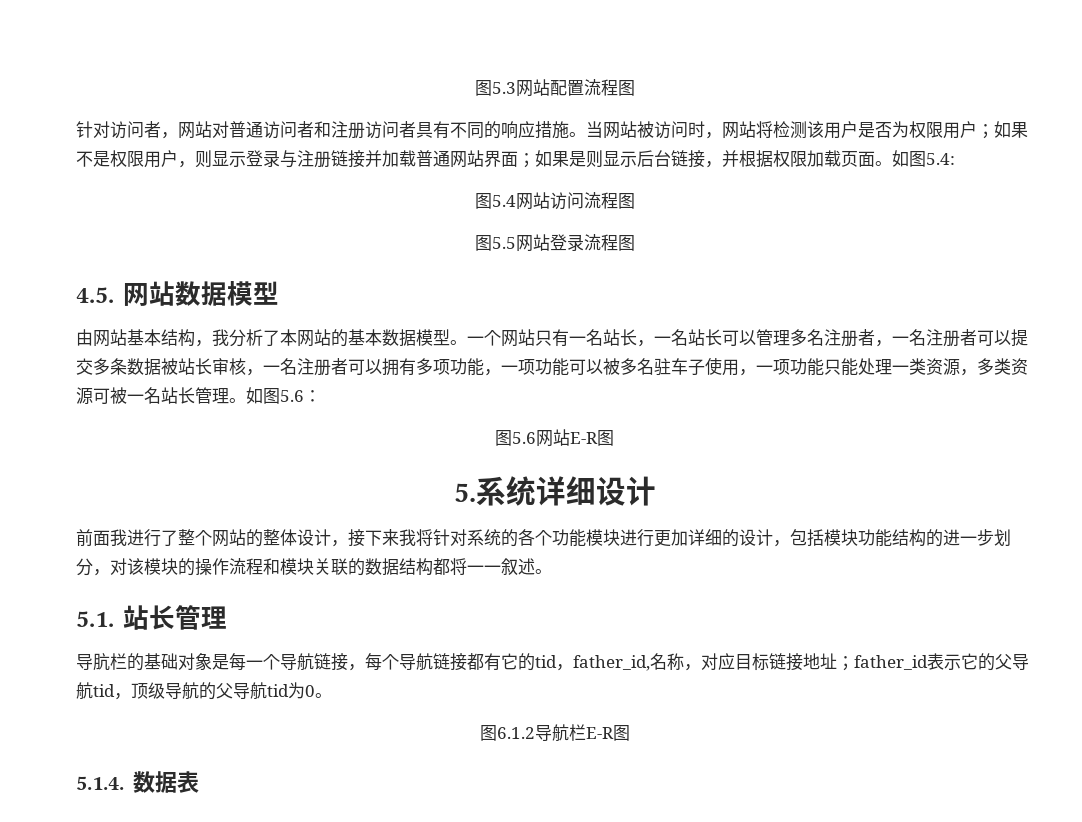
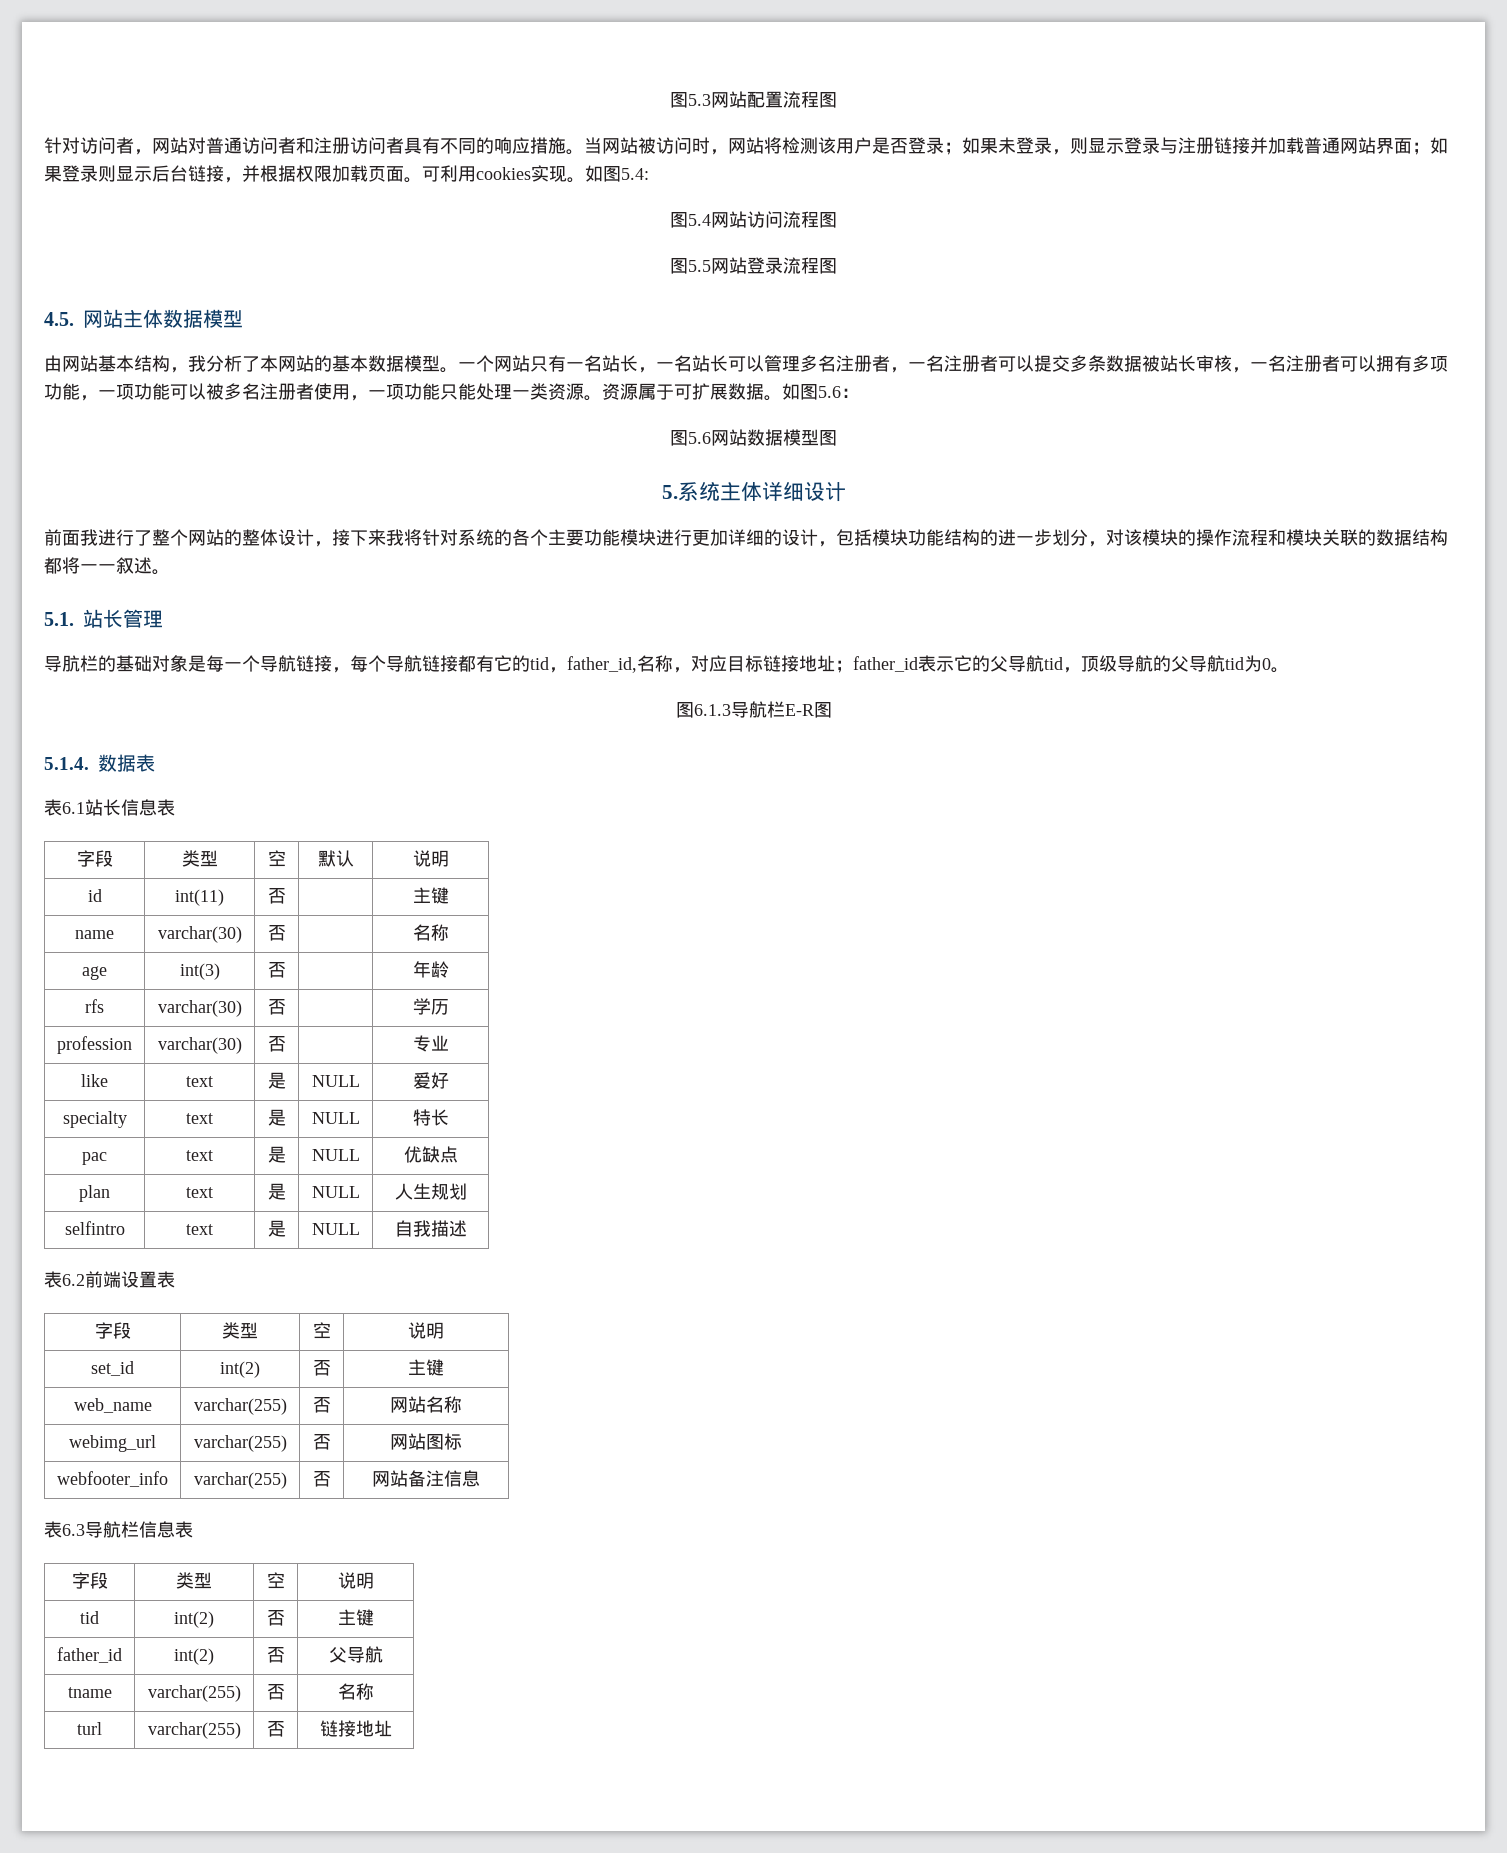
- 当网站被访问时，网站将检测该用户是否为权限用户；如果不是权限用户，则显示登录与注册链接并加载普通网站界面；如果是则显示后台链接，并根据权限加载页面。
+ 当网站被访问时，网站将检测该用户是否登录；如果未登录，则显示登录与注册链接并加载普通网站界面；如果登录则显示后台链接，并根据权限加载页面。
+ 可利用cookies实现。
- 4.5.网站数据模型
+ 4.5.网站主体数据模型
- 一个网站只有一名站长，一名站长可以管理多名注册者，一名注册者可以提交多条数据被站长审核，一名注册者可以拥有多项功能，一项功能可以被多名驻车子使用，一项功能只能处理一类资源，多类资源可被一名站长管理。
+ 一个网站只有一名站长，一名站长可以管理多名注册者，一名注册者可以提交多条数据被站长审核，一名注册者可以拥有多项功能，一项功能可以被多名注册者使用，一项功能只能处理一类资源。资源属于可扩展数据。
- 图5.6网站E-R图
+ 图5.6网站数据模型图
- 5.系统详细设计
+ 5.系统主体详细设计
- 前面我进行了整个网站的整体设计，接下来我将针对系统的各个功能模块进行更加详细的设计，包括模块功能结构的进一步划分，对该模块的操作流程和模块关联的数据结构都将一一叙述。
+ 前面我进行了整个网站的整体设计，接下来我将针对系统的各个主要功能模块进行更加详细的设计，包括模块功能结构的进一步划分，对该模块的操作流程和模块关联的数据结构都将一一叙述。
- 图6.1.2导航栏E-R图
+ 图6.1.3导航栏E-R图
+ 表6.1站长信息表
+ 字段 | 类型 | 空 | 默认 | 说明
+ id | int(11) | 否 | | 主键
+ name | varchar(30) | 否 | | 名称
+ age | int(3) | 否 | | 年龄
+ rfs | varchar(30) | 否 | | 学历
+ profession | varchar(30) | 否 | | 专业
+ like | text | 是 | NULL | 爱好
+ specialty | text | 是 | NULL | 特长
+ pac | text | 是 | NULL | 优缺点
+ plan | text | 是 | NULL | 人生规划
+ selfintro | text | 是 | NULL | 自我描述
+ 表6.2前端设置表
+ 字段 | 类型 | 空 | 说明
+ set_id | int(2) | 否 | 主键
+ web_name | varchar(255) | 否 | 网站名称
+ webimg_url | varchar(255) | 否 | 网站图标
+ webfooter_info | varchar(255) | 否 | 网站备注信息
+ 表6.3导航栏信息表
+ 字段 | 类型 | 空 | 说明
+ tid | int(2) | 否 | 主键
+ father_id | int(2) | 否 | 父导航
+ tname | varchar(255) | 否 | 名称
+ turl | varchar(255) | 否 | 链接地址

